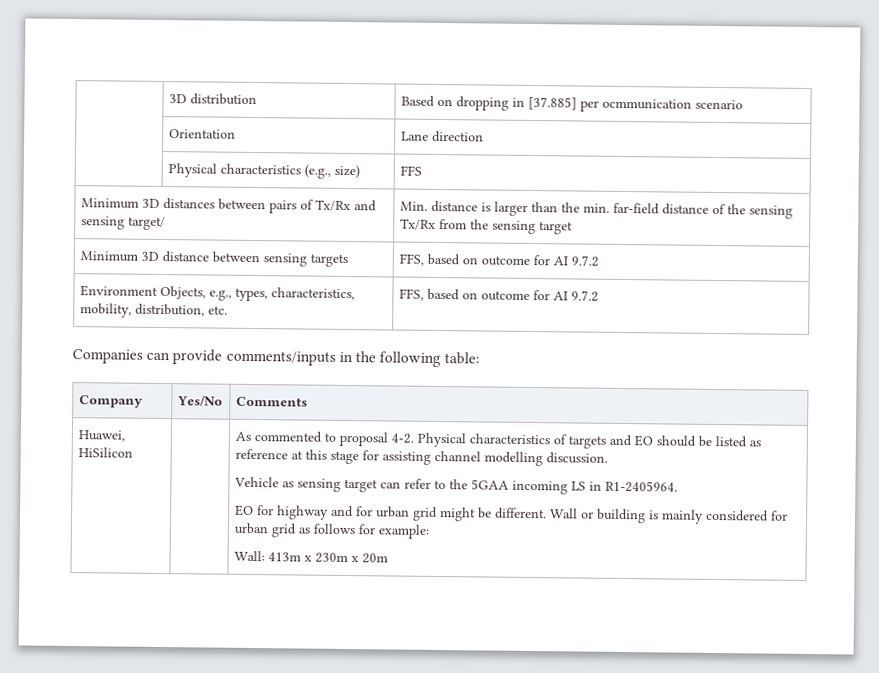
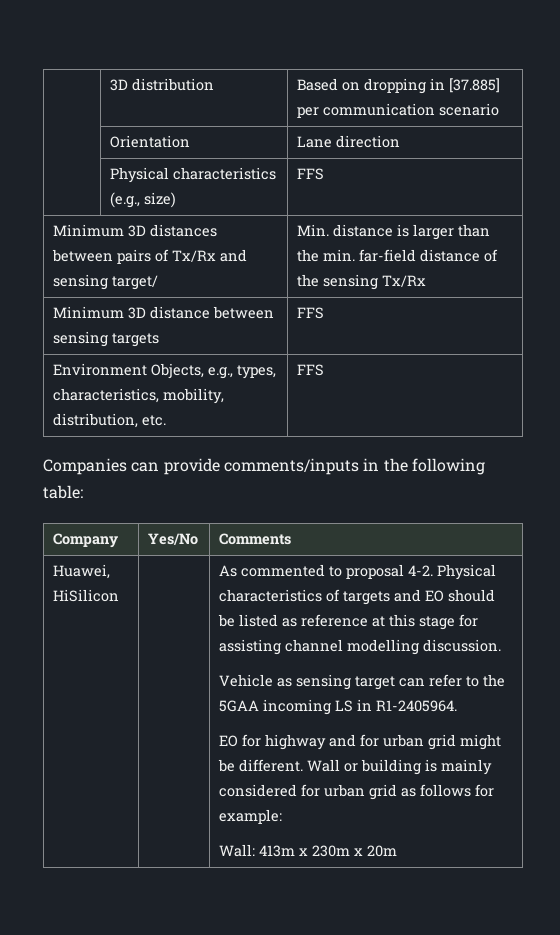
- | 3D distribution | Based on dropping in [37.885] per ocmmunication scenario
+ | 3D distribution | Based on dropping in [37.885] per communication scenario
- Minimum 3D distances between pairs of Tx/Rx and sensing target/ | Min. distance is larger than the min. far-field distance of the sensing Tx/Rx from the sensing target
+ Minimum 3D distances between pairs of Tx/Rx and sensing target/ | Min. distance is larger than the min. far-field distance of the sensing Tx/Rx
- Minimum 3D distance between sensing targets | FFS, based on outcome for AI 9.7.2
+ Minimum 3D distance between sensing targets | FFS
- Environment Objects, e.g., types, characteristics, mobility, distribution, etc. | FFS, based on outcome for AI 9.7.2
+ Environment Objects, e.g., types, characteristics, mobility, distribution, etc. | FFS

